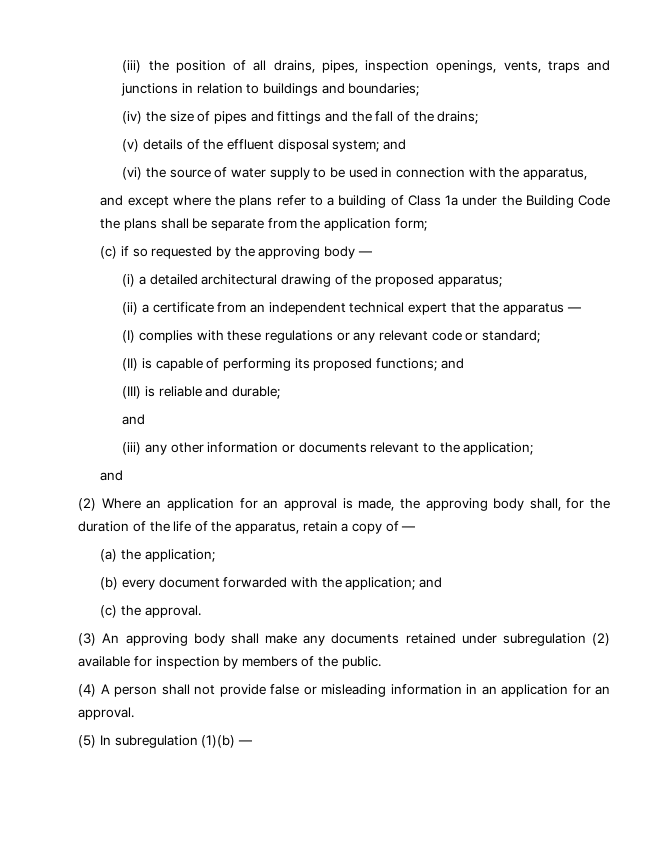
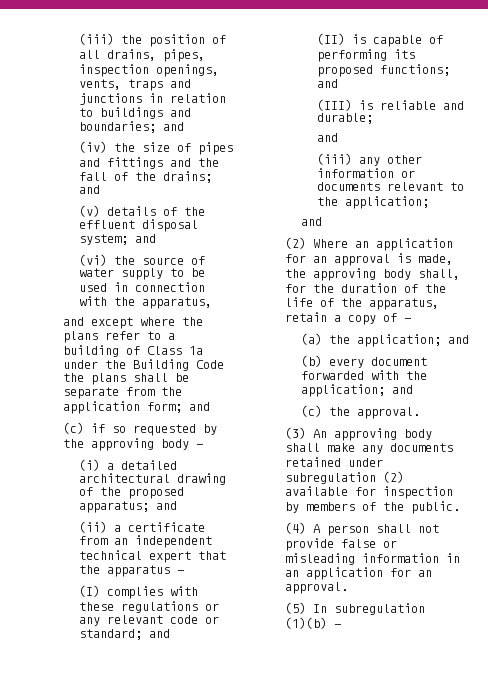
- (iii) the position of all drains, pipes, inspection openings, vents, traps and junctions in relation to buildings and boundaries;
+ (iii) the position of all drains, pipes, inspection openings, vents, traps and junctions in relation to buildings and boundaries; and
- (iv) the size of pipes and fittings and the fall of the drains;
+ (iv) the size of pipes and fittings and the fall of the drains; and
- and except where the plans refer to a building of Class 1a under the Building Code the plans shall be separate from the application form;
+ and except where the plans refer to a building of Class 1a under the Building Code the plans shall be separate from the application form; and
- (i) a detailed architectural drawing of the proposed apparatus;
+ (i) a detailed architectural drawing of the proposed apparatus; and
- (I) complies with these regulations or any relevant code or standard;
+ (I) complies with these regulations or any relevant code or standard; and
- (a) the application;
+ (a) the application; and

